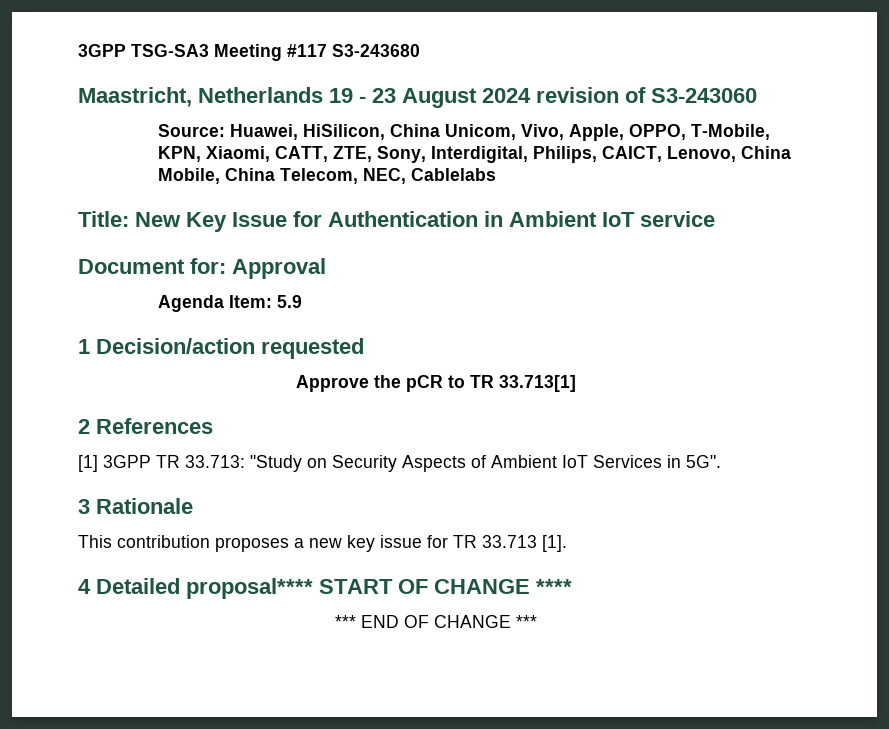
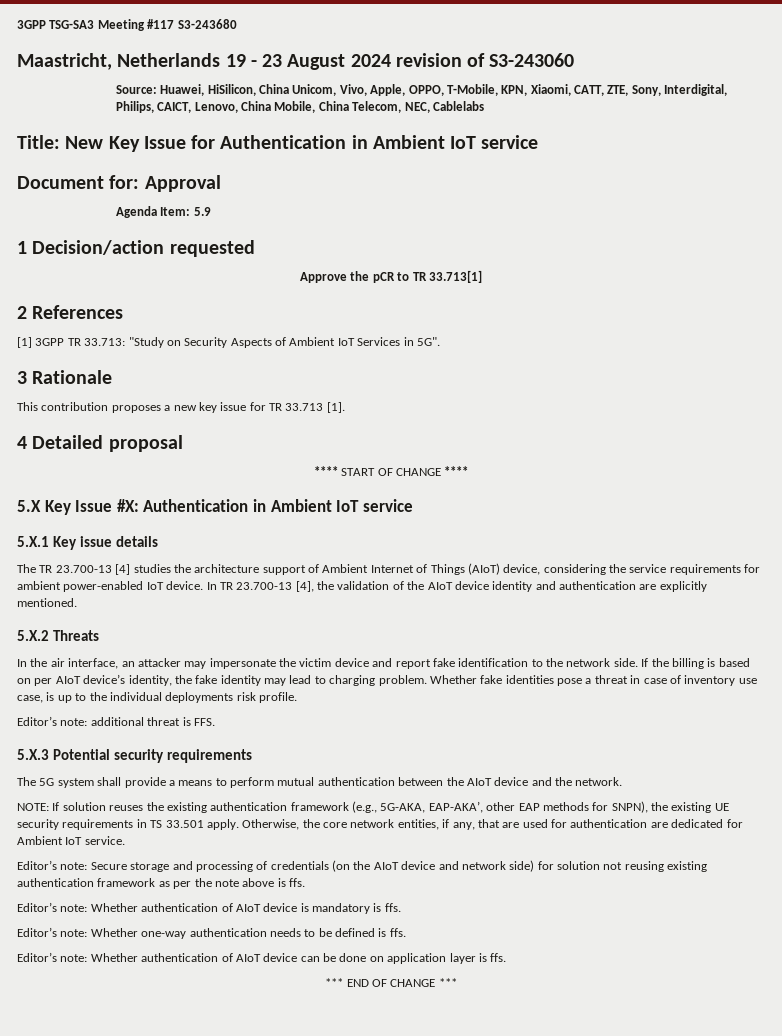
- 4 Detailed proposal**** START OF CHANGE ****
+ 4 Detailed proposal
+ **** START OF CHANGE ****
+ 5.X Key Issue #X: Authentication in Ambient IoT service
+ 5.X.1 Key issue details
+ The TR 23.700-13 [4] studies the architecture support of Ambient Internet of Things (AIoT) device, considering the service requirements for ambient power-enabled IoT device. In TR 23.700-13 [4], the validation of the AIoT device identity and authentication are explicitly mentioned.
+ 5.X.2 Threats
+ In the air interface, an attacker may impersonate the victim device and report fake identification to the network side. If the billing is based on per AIoT device’s identity, the fake identity may lead to charging problem. Whether fake identities pose a threat in case of inventory use case, is up to the individual deployments risk profile.
+ Editor’s note: additional threat is FFS.
+ 5.X.3 Potential security requirements
+ The 5G system shall provide a means to perform mutual authentication between the AIoT device and the network.
+ NOTE: If solution reuses the existing authentication framework (e.g., 5G-AKA, EAP-AKA’, other EAP methods for SNPN), the existing UE security requirements in TS 33.501 apply. Otherwise, the core network entities, if any, that are used for authentication are dedicated for Ambient IoT service.
+ Editor’s note: Secure storage and processing of credentials (on the AIoT device and network side) for solution not reusing existing authentication framework as per the note above is ffs.
+ Editor’s note: Whether authentication of AIoT device is mandatory is ffs.
+ Editor’s note: Whether one-way authentication needs to be defined is ffs.
+ Editor’s note: Whether authentication of AIoT device can be done on application layer is ffs.

